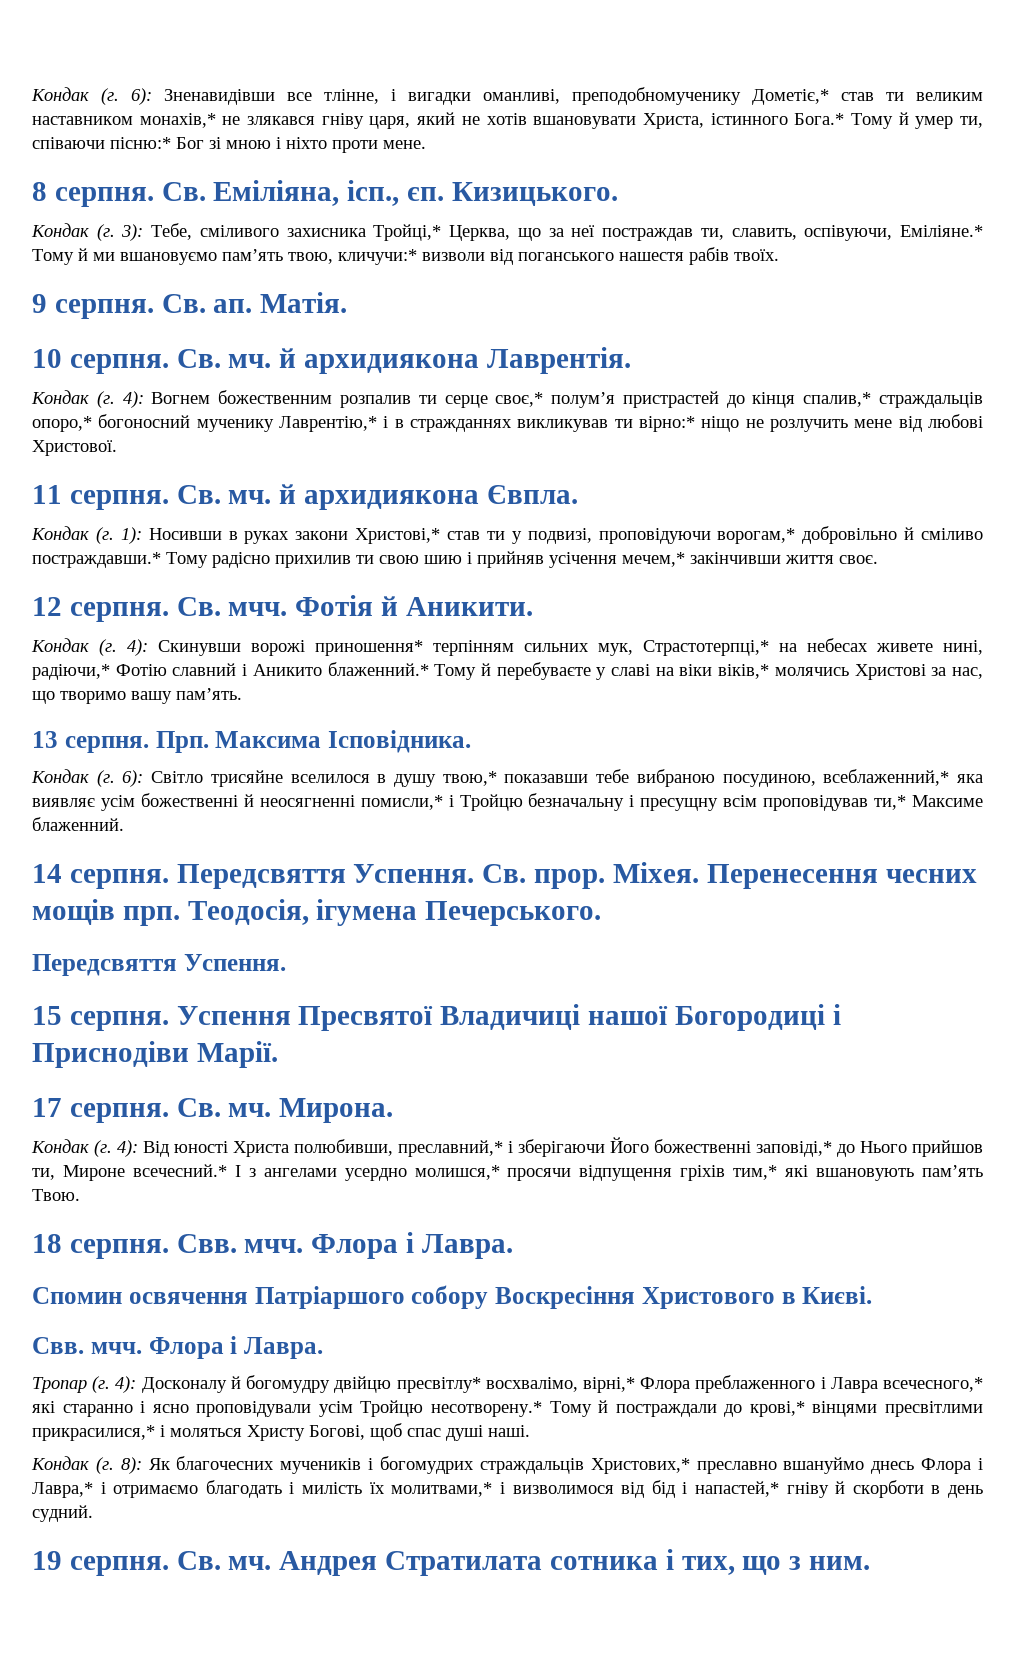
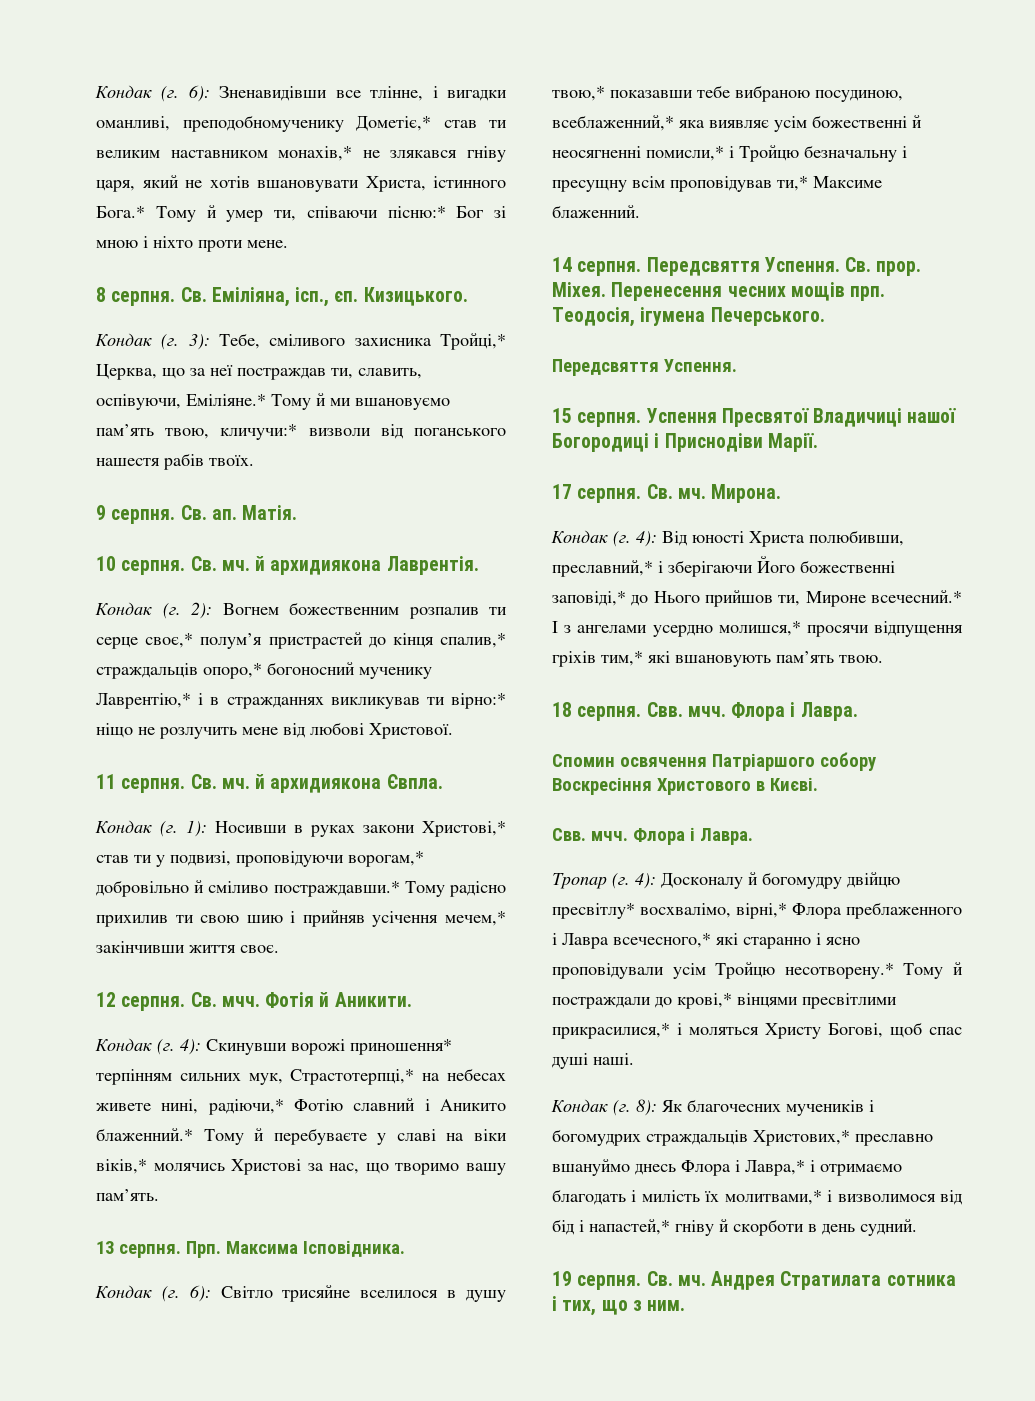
- Кондак (г. 4): Вогнем божественним розпалив ти серце своє,* полум’я пристрастей до кінця спалив,* страждальців опоро,* богоносний мученику Лаврентію,* і в стражданнях викликував ти вірно:* ніщо не розлучить мене від любові Христової.
+ Кондак (г. 2): Вогнем божественним розпалив ти серце своє,* полум’я пристрастей до кінця спалив,* страждальців опоро,* богоносний мученику Лаврентію,* і в стражданнях викликував ти вірно:* ніщо не розлучить мене від любові Христової.
- Кондак (г. 4): Від юності Христа полюбивши, преславний,* і зберігаючи Його божественні заповіді,* до Нього прийшов ти, Мироне всечесний.* І з ангелами усердно молишся,* просячи відпущення гріхів тим,* які вшановують пам’ять Твою.
+ Кондак (г. 4): Від юності Христа полюбивши, преславний,* і зберігаючи Його божественні заповіді,* до Нього прийшов ти, Мироне всечесний.* І з ангелами усердно молишся,* просячи відпущення гріхів тим,* які вшановують пам’ять твою.

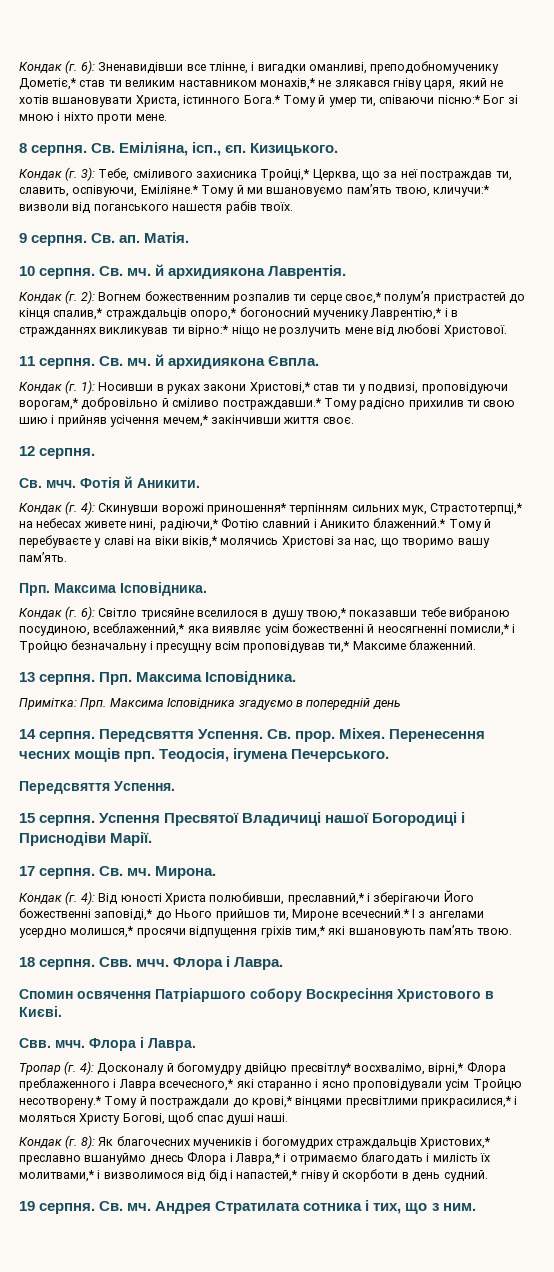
- 12 серпня. Св. мчч.
+ 12 серпня.
+ Св. мчч.
- 13 серпня.
+ 13 серпня. Прп. Максима Ісповідника.
+ Примітка: Прп. Максима Ісповідника згадуємо в попередній день

